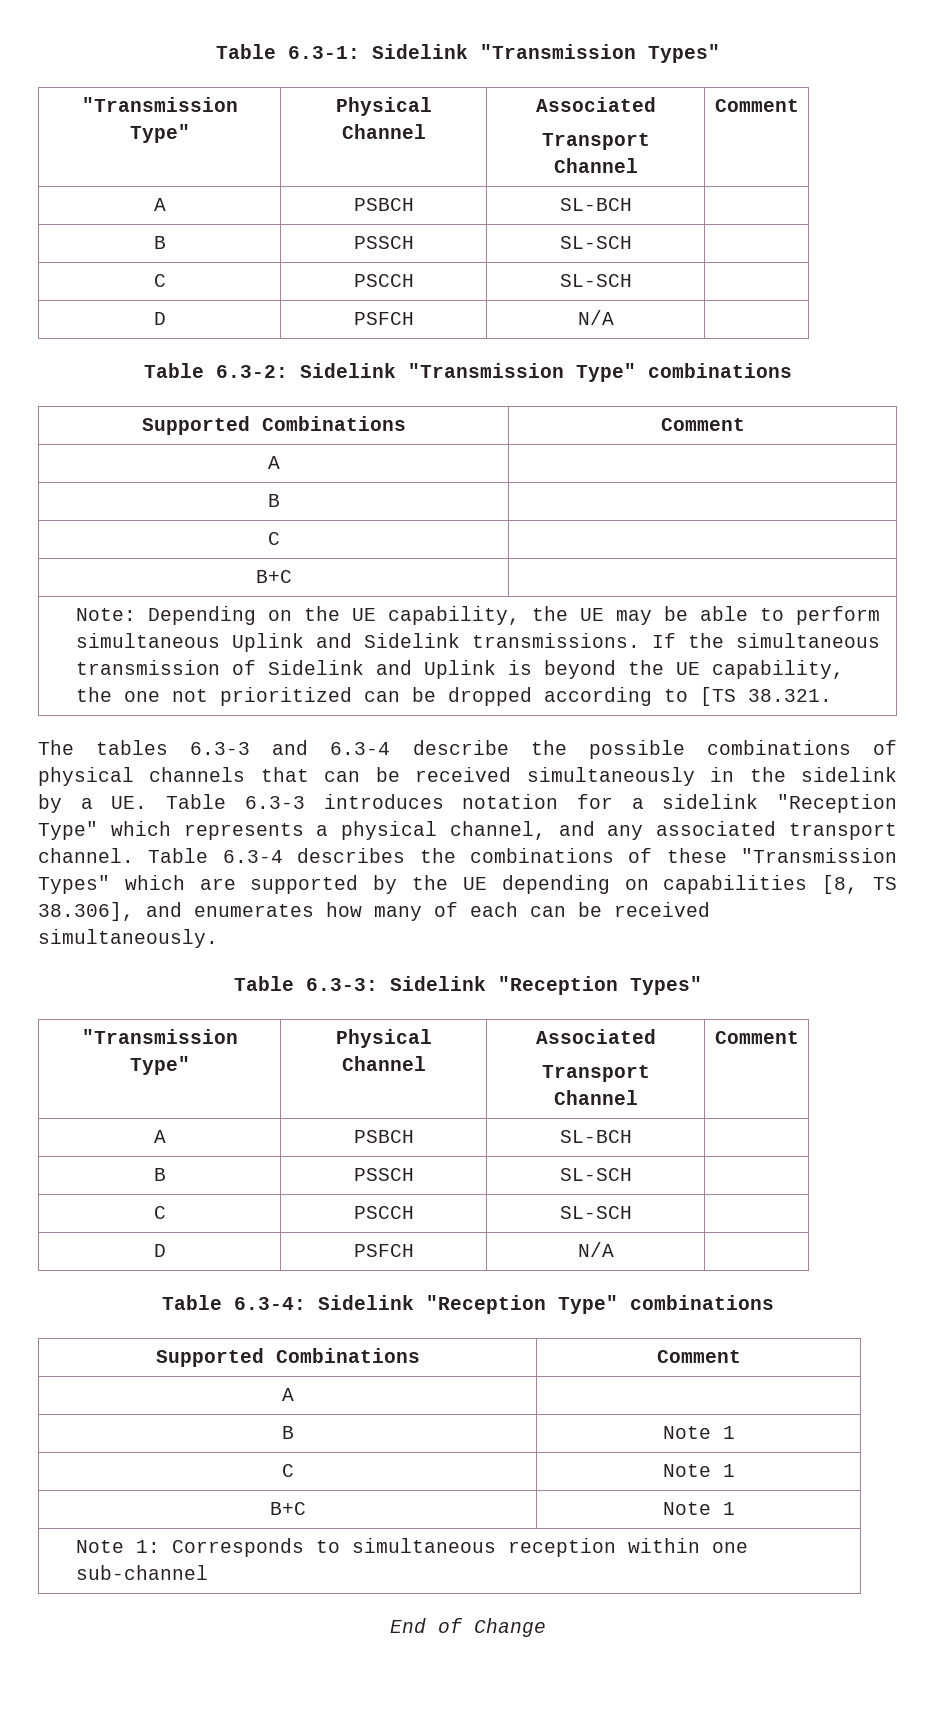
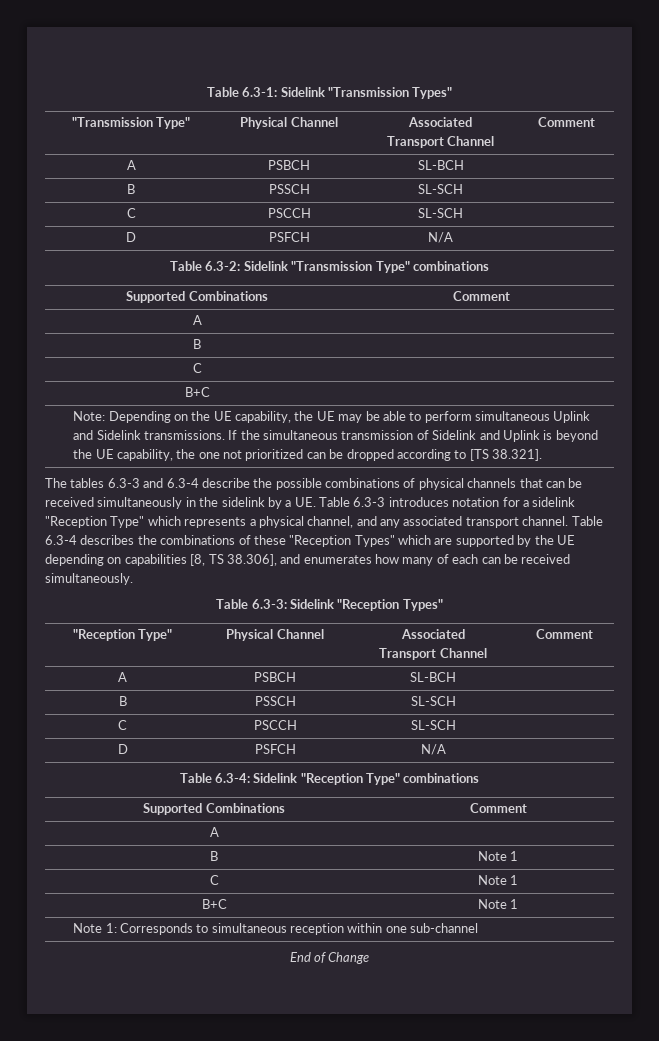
- If the simultaneous transmission of Sidelink and Uplink is beyond the UE capability, the one not prioritized can be dropped according to [TS 38.321.
+ If the simultaneous transmission of Sidelink and Uplink is beyond the UE capability, the one not prioritized can be dropped according to [TS 38.321].
- Table 6.3-4 describes the combinations of these "Transmission Types" which are supported by the UE depending on capabilities [8, TS 38.306], and enumerates how many of each can be received simultaneously.
+ Table 6.3-4 describes the combinations of these "Reception Types" which are supported by the UE depending on capabilities [8, TS 38.306], and enumerates how many of each can be received simultaneously.
  Table 6.3-3: Sidelink "Reception Types"
- "Transmission Type" | Physical Channel | Associated
+ "Reception Type" | Physical Channel | Associated

